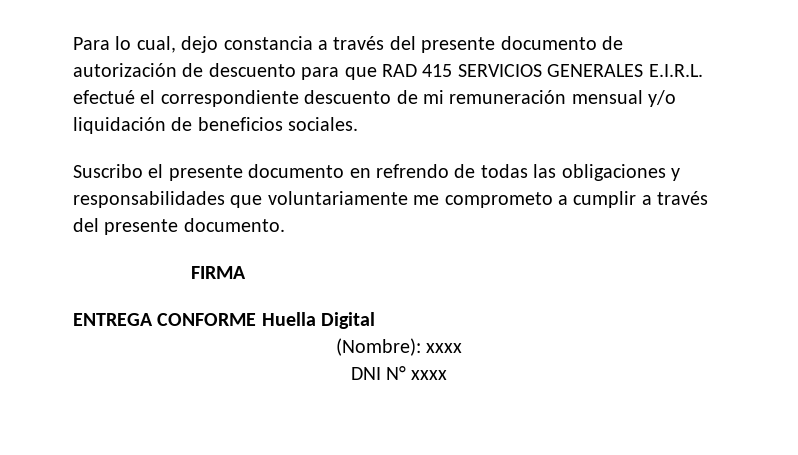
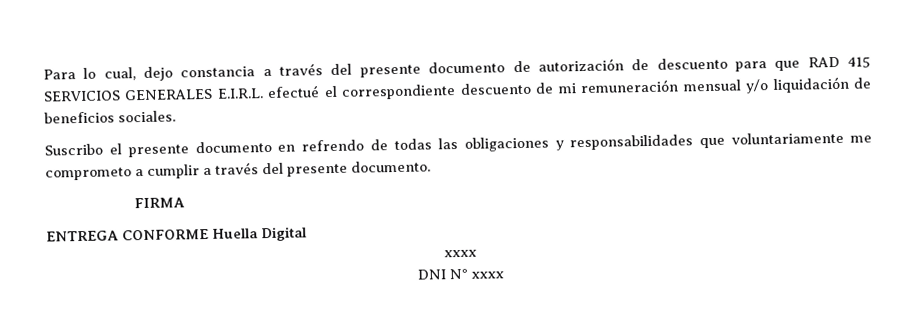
  ENTREGA CONFORME Huella Digital
- (Nombre): xxxx
+ xxxx

